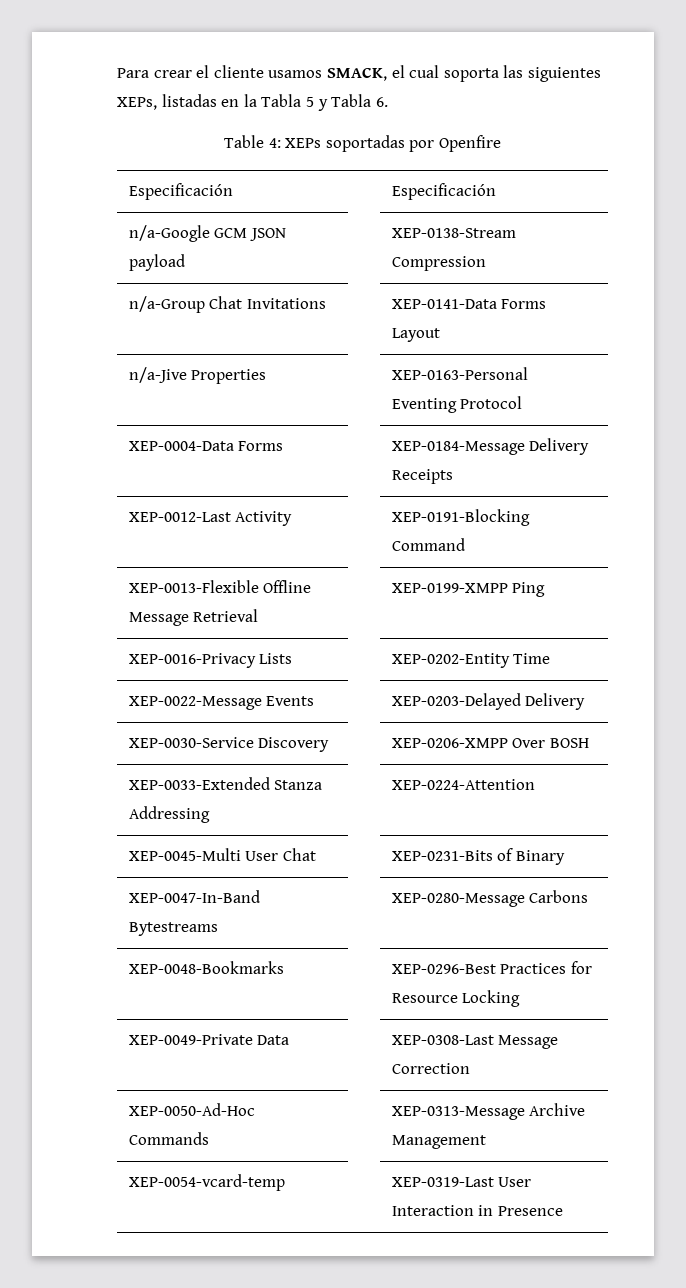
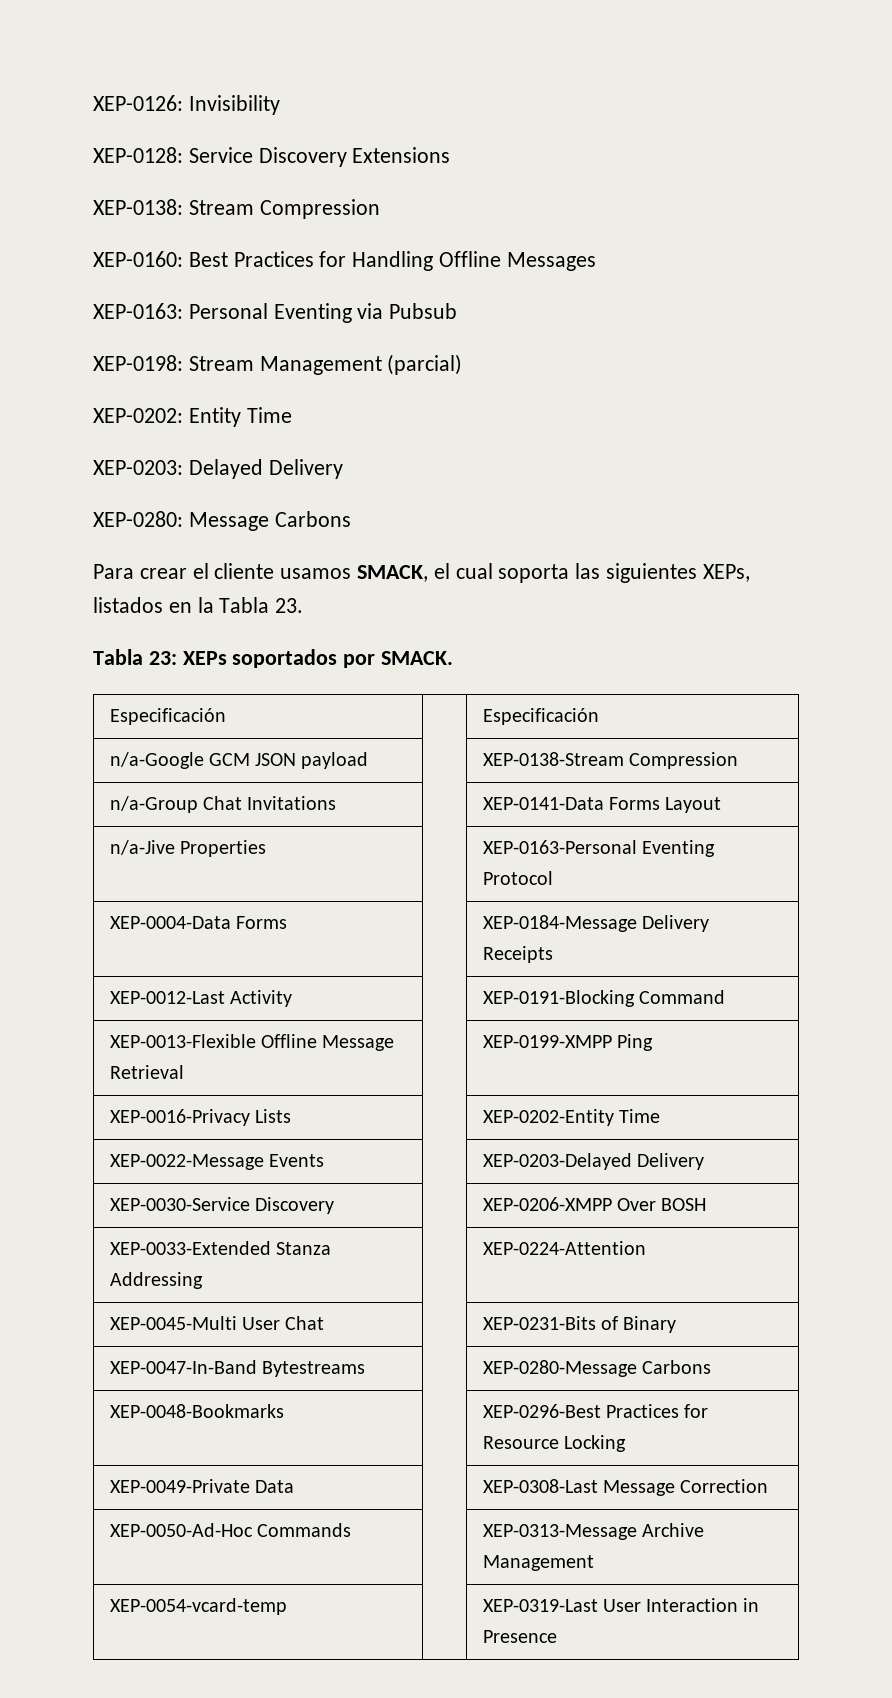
+ XEP-0126: Invisibility
+ XEP-0128: Service Discovery Extensions
+ XEP-0138: Stream Compression
+ XEP-0160: Best Practices for Handling Offline Messages
+ XEP-0163: Personal Eventing via Pubsub
+ XEP-0198: Stream Management (parcial)
+ XEP-0202: Entity Time
+ XEP-0203: Delayed Delivery
+ XEP-0280: Message Carbons
- Para crear el cliente usamos SMACK, el cual soporta las siguientes XEPs, listadas en la Tabla 5 y Tabla 6.
- Table 4: XEPs soportadas por Openfire
+ Para crear el cliente usamos SMACK, el cual soporta las siguientes XEPs, listados en la Tabla 23.
+ Tabla 23: XEPs soportados por SMACK.

